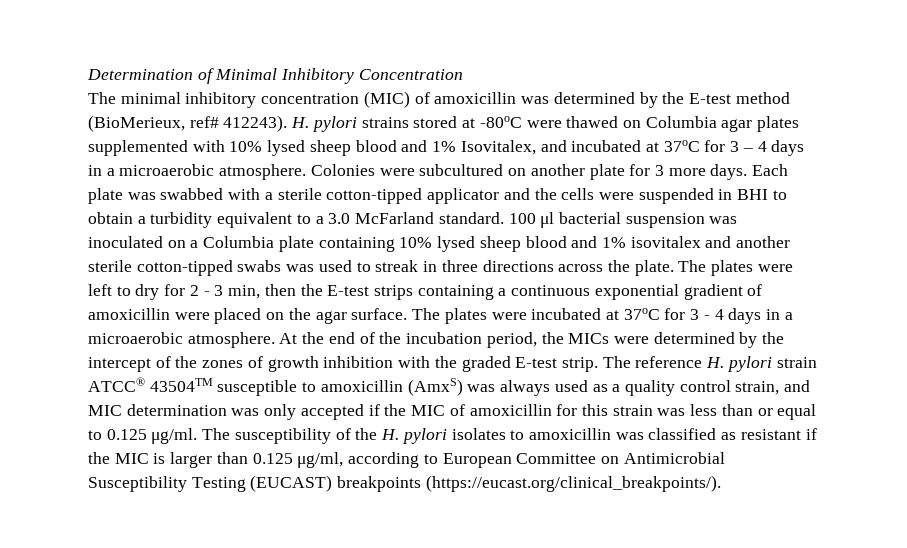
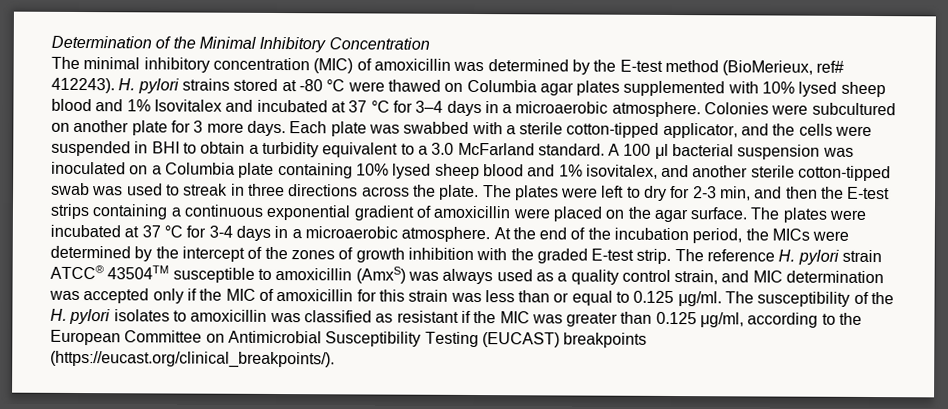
- Determination of Minimal Inhibitory Concentration
+ Determination of the Minimal Inhibitory Concentration
- H. pylori strains stored at -80oC were thawed on Columbia agar plates supplemented with 10% lysed sheep blood and 1% Isovitalex, and incubated at 37oC for 3 – 4 days in a microaerobic atmosphere.
+ H. pylori strains stored at -80 °C were thawed on Columbia agar plates supplemented with 10% lysed sheep blood and 1% Isovitalex and incubated at 37 °C for 3–4 days in a microaerobic atmosphere.
- Each plate was swabbed with a sterile cotton-tipped applicator and the cells were suspended in BHI to obtain a turbidity equivalent to a 3.0 McFarland standard.
+ Each plate was swabbed with a sterile cotton-tipped applicator, and the cells were suspended in BHI to obtain a turbidity equivalent to a 3.0 McFarland standard.
- 100 μl bacterial suspension was inoculated on a Columbia plate containing 10% lysed sheep blood and 1% isovitalex and another sterile cotton-tipped swabs was used to streak in three directions across the plate.
+ A 100 μl bacterial suspension was inoculated on a Columbia plate containing 10% lysed sheep blood and 1% isovitalex, and another sterile cotton-tipped swab was used to streak in three directions across the plate.
- The plates were left to dry for 2 - 3 min, then the E-test strips containing a continuous exponential gradient of amoxicillin were placed on the agar surface.
+ The plates were left to dry for 2-3 min, and then the E-test strips containing a continuous exponential gradient of amoxicillin were placed on the agar surface.
- The plates were incubated at 37oC for 3 - 4 days in a microaerobic atmosphere.
+ The plates were incubated at 37 °C for 3-4 days in a microaerobic atmosphere.
- The reference H. pylori strain ATCC® 43504TM susceptible to amoxicillin (AmxS) was always used as a quality control strain, and MIC determination was only accepted if the MIC of amoxicillin for this strain was less than or equal to 0.125 μg/ml.
+ The reference H. pylori strain ATCC® 43504TM susceptible to amoxicillin (AmxS) was always used as a quality control strain, and MIC determination was accepted only if the MIC of amoxicillin for this strain was less than or equal to 0.125 μg/ml.
- The susceptibility of the H. pylori isolates to amoxicillin was classified as resistant if the MIC is larger than 0.125 μg/ml, according to European Committee on Antimicrobial Susceptibility Testing (EUCAST) breakpoints (https://eucast.org/clinical_breakpoints/).
+ The susceptibility of the H. pylori isolates to amoxicillin was classified as resistant if the MIC was greater than 0.125 μg/ml, according to the European Committee on Antimicrobial Susceptibility Testing (EUCAST) breakpoints (https://eucast.org/clinical_breakpoints/).

